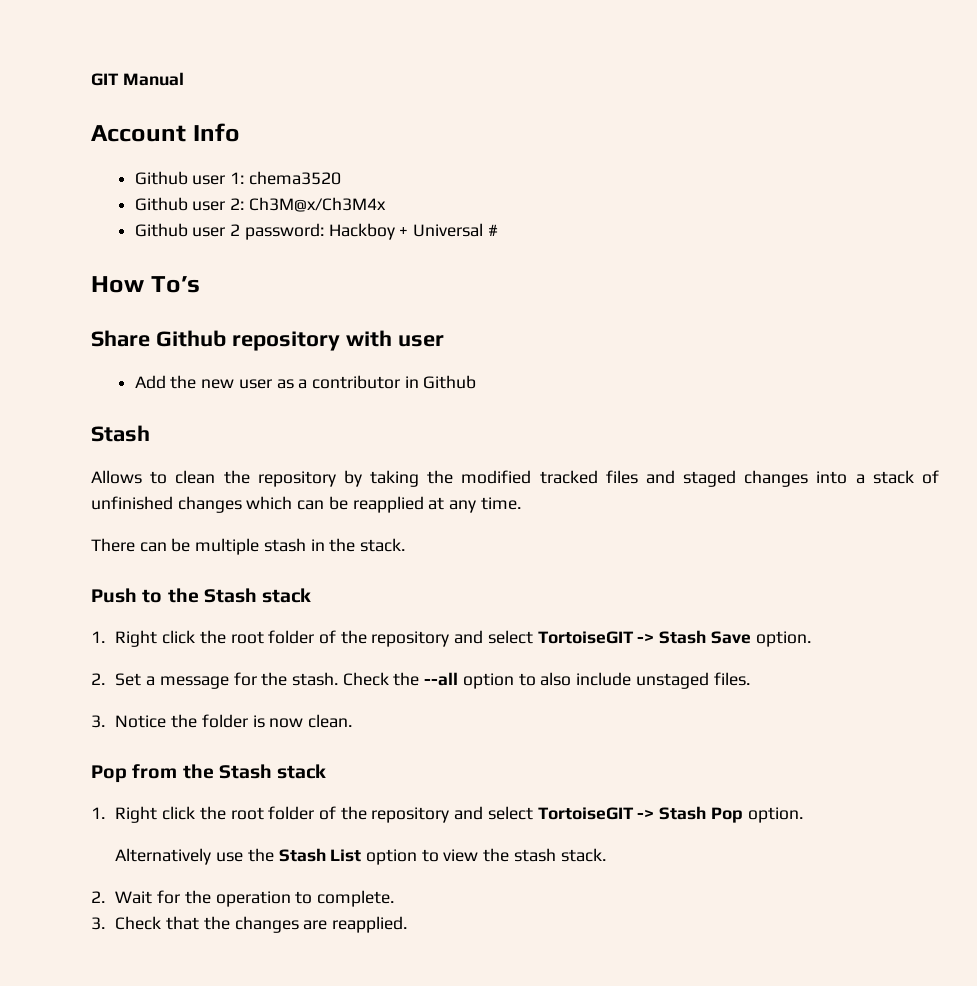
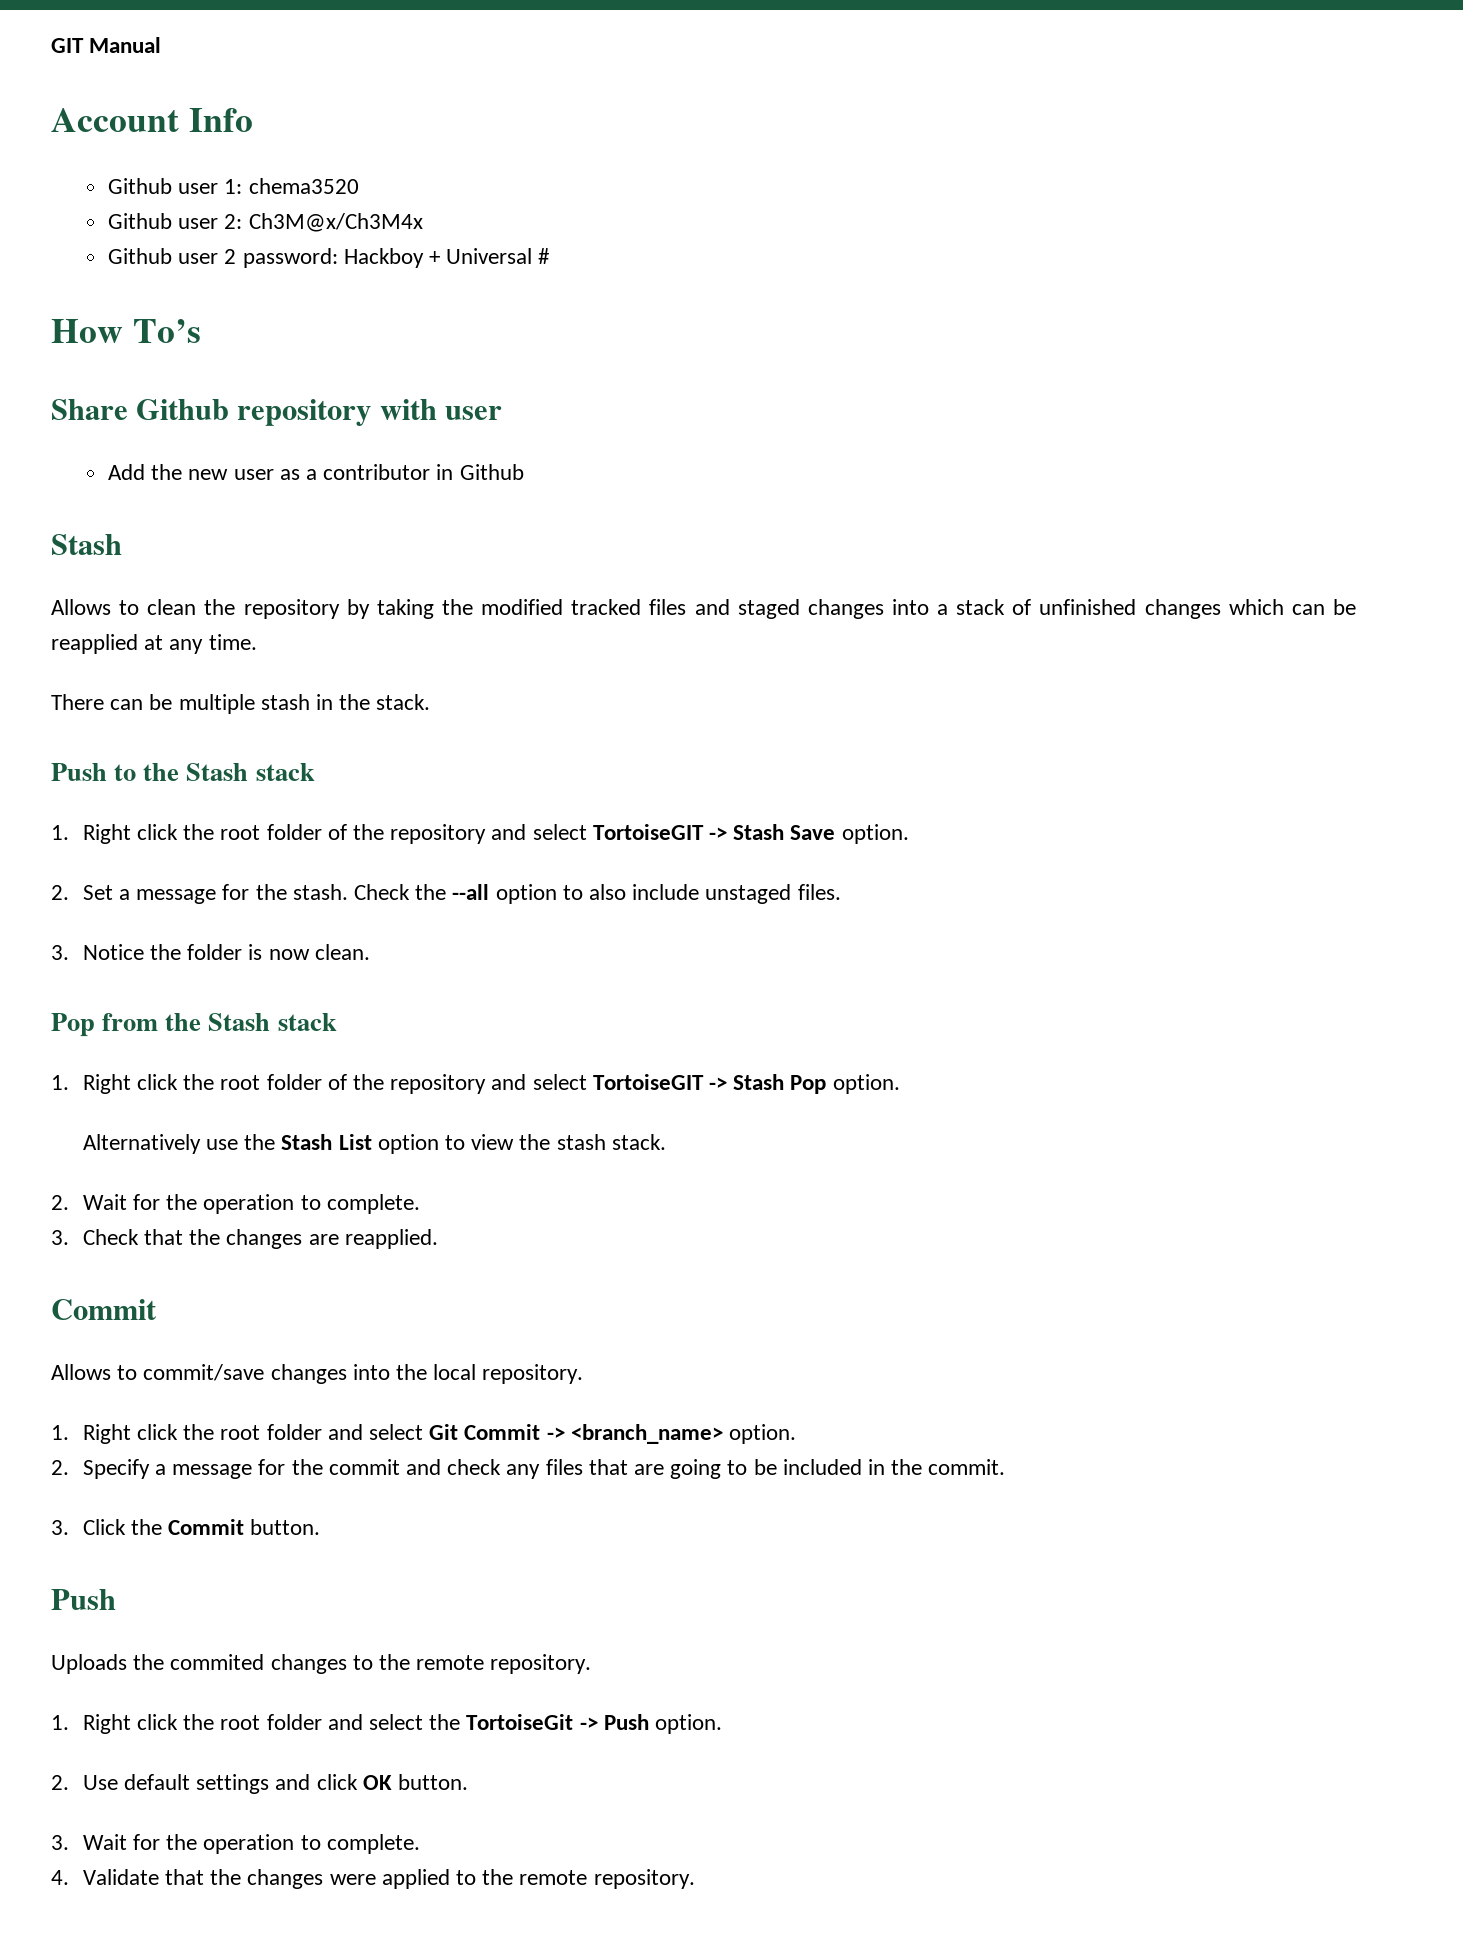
  3. Check that the changes are reapplied.
+ Commit
+ Allows to commit/save changes into the local repository.
+ 1. Right click the root folder and select Git Commit -> <branch_name> option.
+ 2. Specify a message for the commit and check any files that are going to be included in the commit.
+ 3. Click the Commit button.
+ Push
+ Uploads the commited changes to the remote repository.
+ 1. Right click the root folder and select the TortoiseGit -> Push option.
+ 2. Use default settings and click OK button.
+ 3. Wait for the operation to complete.
+ 4. Validate that the changes were applied to the remote repository.

